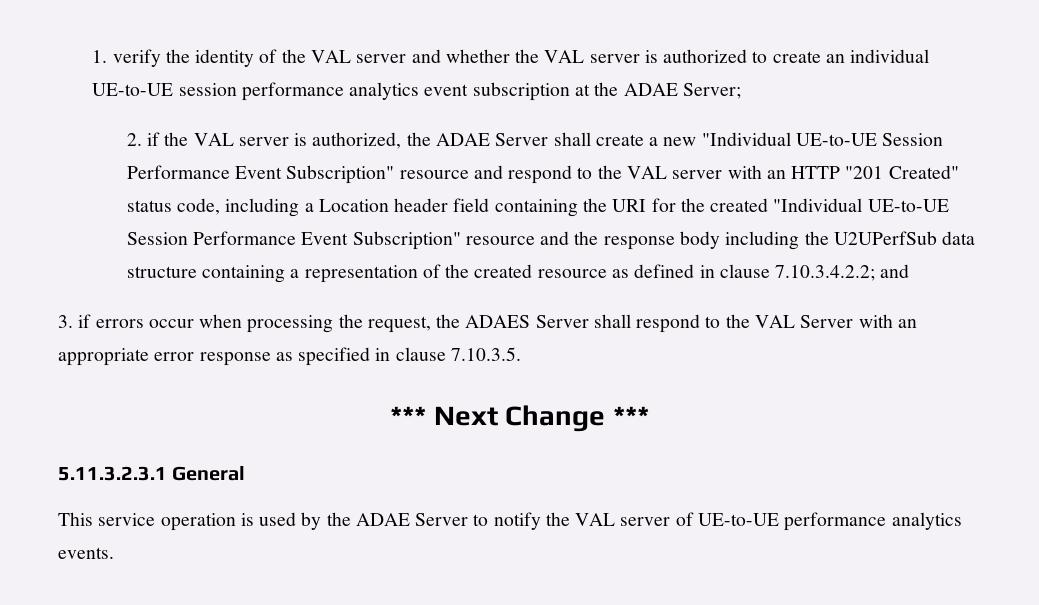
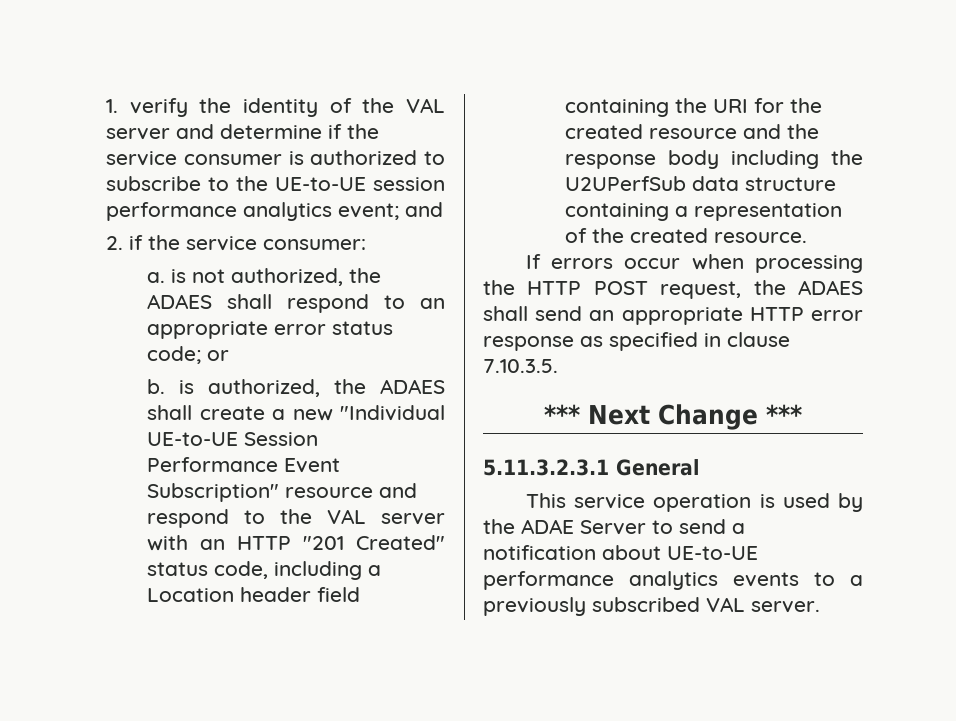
- 1. verify the identity of the VAL server and whether the VAL server is authorized to create an individual UE-to-UE session performance analytics event subscription at the ADAE Server;
- 2. if the VAL server is authorized, the ADAE Server shall create a new "Individual UE-to-UE Session Performance Event Subscription" resource and respond to the VAL server with an HTTP "201 Created" status code, including a Location header field containing the URI for the created "Individual UE-to-UE Session Performance Event Subscription" resource and the response body including the U2UPerfSub data structure containing a representation of the created resource as defined in clause 7.10.3.4.2.2; and
- 3. if errors occur when processing the request, the ADAES Server shall respond to the VAL Server with an appropriate error response as specified in clause 7.10.3.5.
+ 1. verify the identity of the VAL server and determine if the service consumer is authorized to subscribe to the UE-to-UE session performance analytics event; and
+ 2. if the service consumer:
+ a. is not authorized, the ADAES shall respond to an appropriate error status code; or
+ b. is authorized, the ADAES shall create a new "Individual UE-to-UE Session Performance Event Subscription" resource and respond to the VAL server with an HTTP "201 Created" status code, including a Location header field containing the URI for the created resource and the response body including the U2UPerfSub data structure containing a representation of the created resource.
+ If errors occur when processing the HTTP POST request, the ADAES shall send an appropriate HTTP error response as specified in clause 7.10.3.5.
- This service operation is used by the ADAE Server to notify the VAL server of UE-to-UE performance analytics events.
+ This service operation is used by the ADAE Server to send a notification about UE-to-UE performance analytics events to a previously subscribed VAL server.

